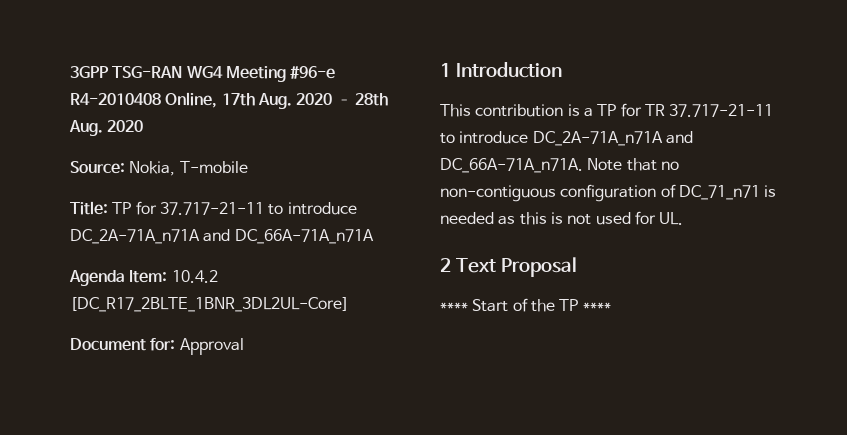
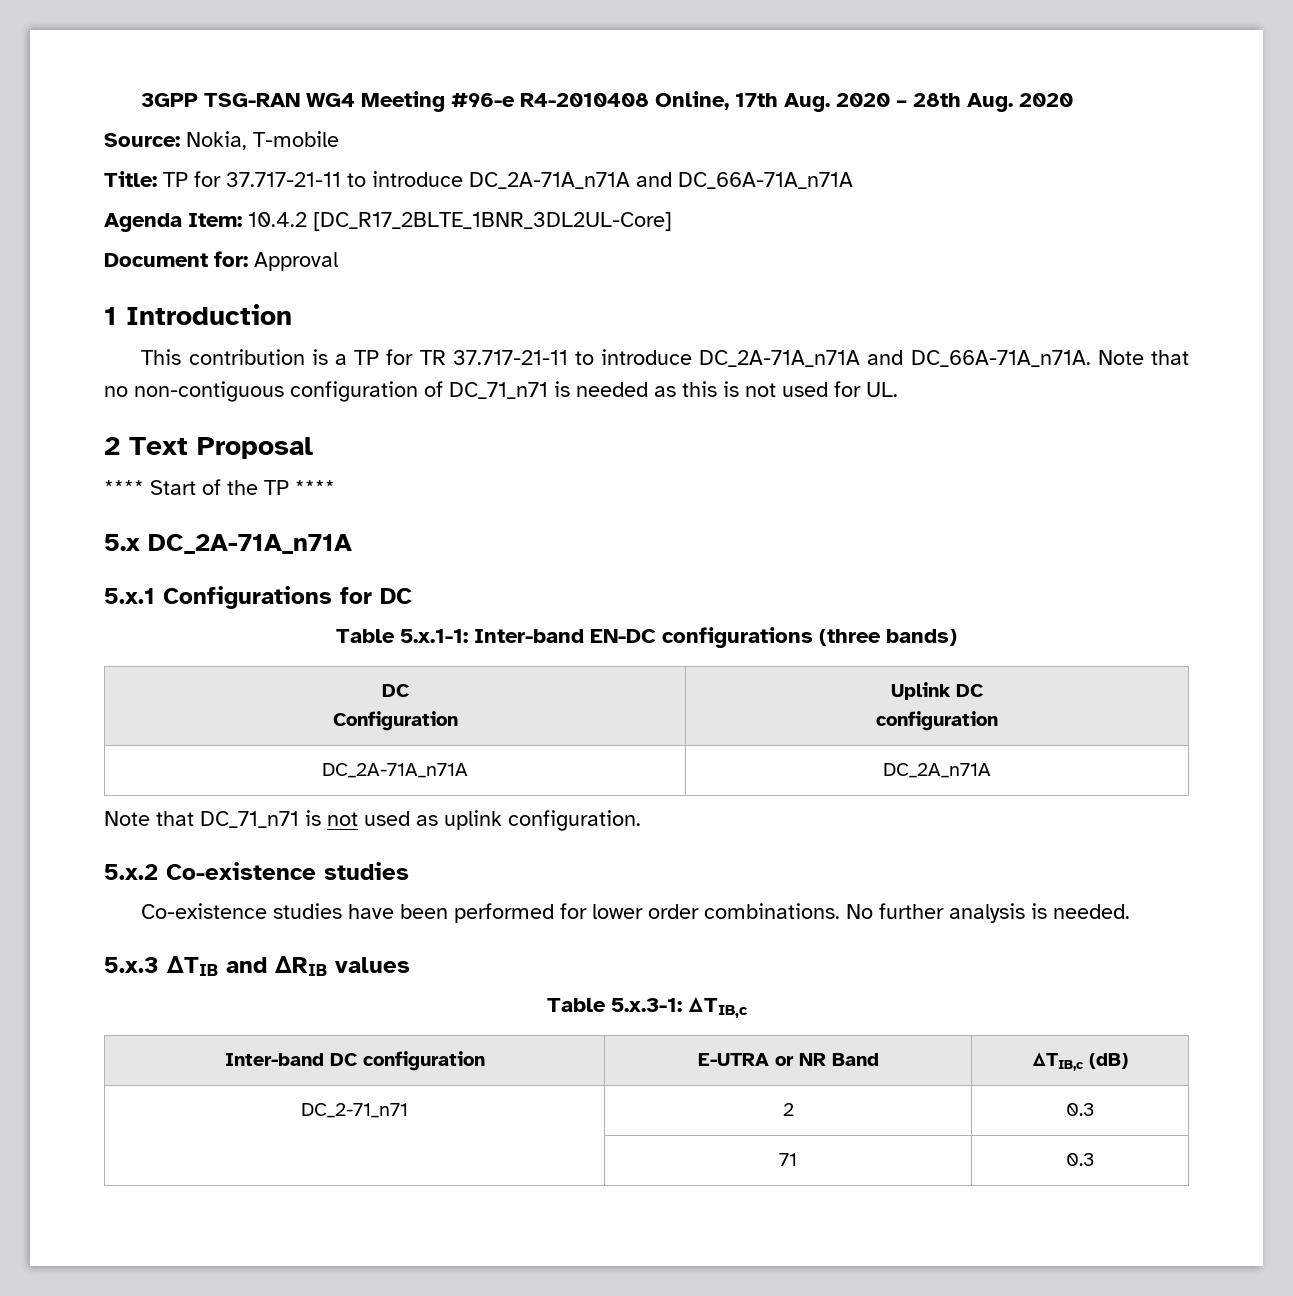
+ 5.x DC_2A-71A_n71A
+ 5.x.1 Configurations for DC
+ Table 5.x.1-1: Inter-band EN-DC configurations (three bands)
+ DC
+ Configuration | Uplink DC
+ configuration
+ DC_2A-71A_n71A | DC_2A_n71A
+ Note that DC_71_n71 is not used as uplink configuration.
+ 5.x.2 Co-existence studies
+ Co-existence studies have been performed for lower order combinations. No further analysis is needed.
+ 5.x.3 ∆TIB and ∆RIB values
+ Table 5.x.3-1: ΔTIB,c
+ Inter-band DC configuration | E-UTRA or NR Band | ΔTIB,c (dB)
+ DC_2-71_n71 | 2 | 0.3
+ | 71 | 0.3

